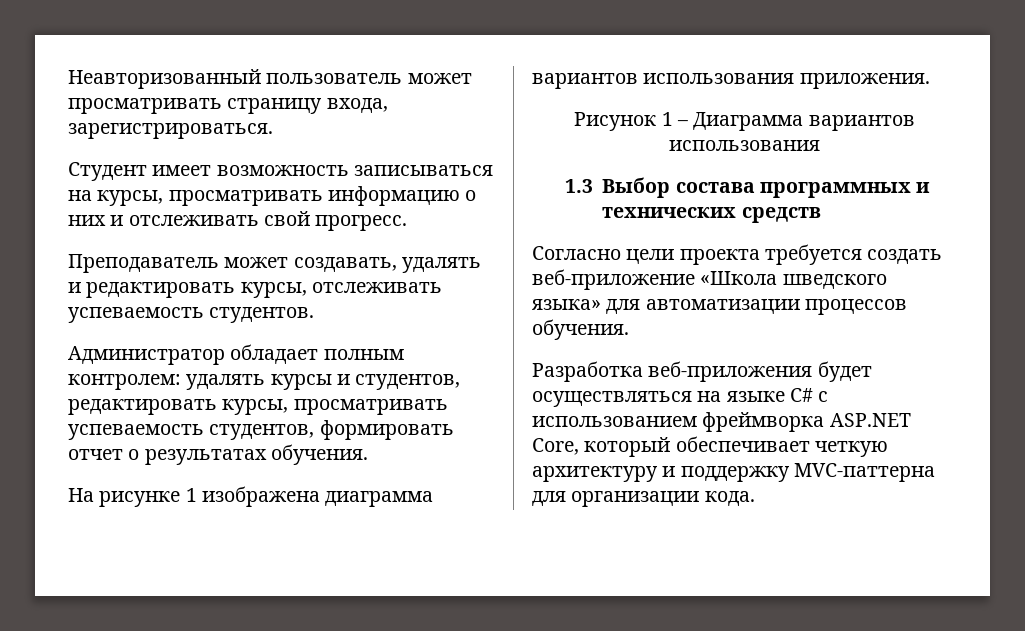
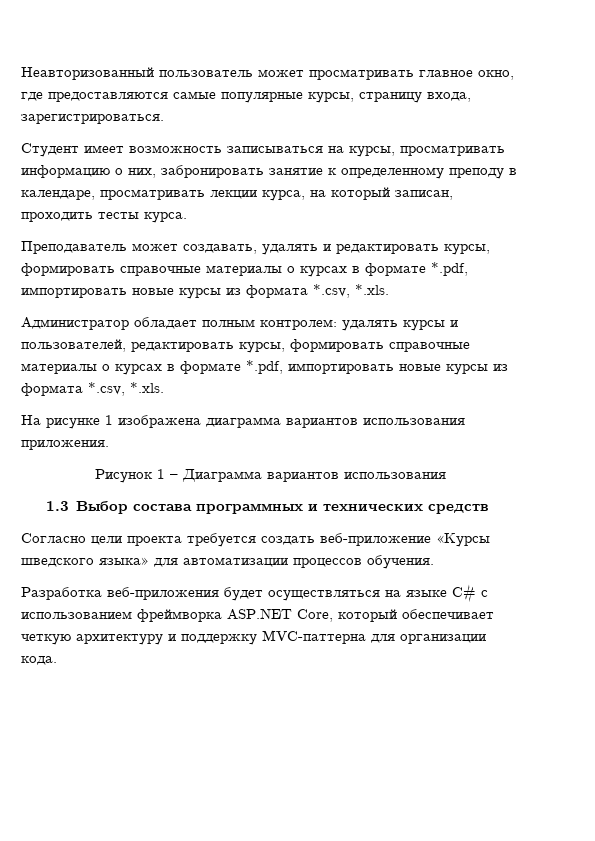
- Неавторизованный пользователь может просматривать страницу входа, зарегистрироваться.
+ Неавторизованный пользователь может просматривать главное окно, где предоставляются самые популярные курсы, страницу входа, зарегистрироваться.
- Студент имеет возможность записываться на курсы, просматривать информацию о них и отслеживать свой прогресс.
+ Студент имеет возможность записываться на курсы, просматривать информацию о них, забронировать занятие к определенному преподу в календаре, просматривать лекции курса, на который записан, проходить тесты курса.
- Преподаватель может создавать, удалять и редактировать курсы, отслеживать успеваемость студентов.
+ Преподаватель может создавать, удалять и редактировать курсы, формировать справочные материалы о курсах в формате *.pdf, импортировать новые курсы из формата *.csv, *.xls.
- Администратор обладает полным контролем: удалять курсы и студентов, редактировать курсы, просматривать успеваемость студентов, формировать отчет о результатах обучения.
+ Администратор обладает полным контролем: удалять курсы и пользователей, редактировать курсы, формировать справочные материалы о курсах в формате *.pdf, импортировать новые курсы из формата *.csv, *.xls.
- Согласно цели проекта требуется создать веб-приложение «Школа шведского языка» для автоматизации процессов обучения.
+ Согласно цели проекта требуется создать веб-приложение «Курсы шведского языка» для автоматизации процессов обучения.

